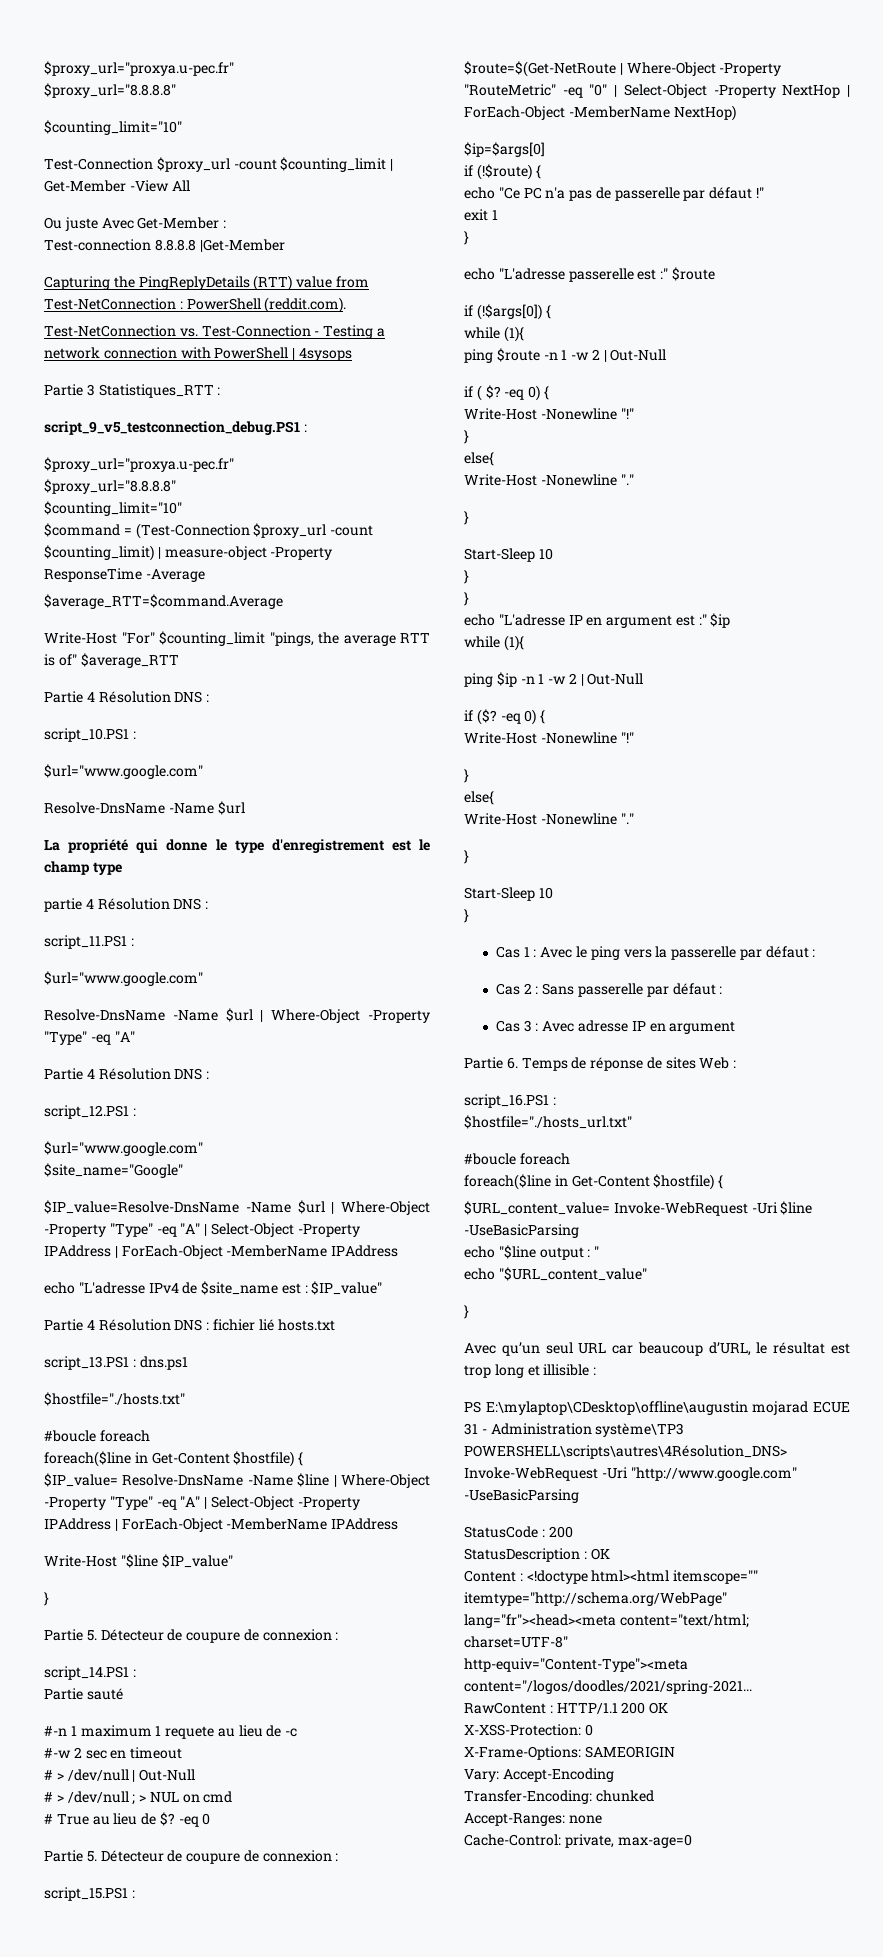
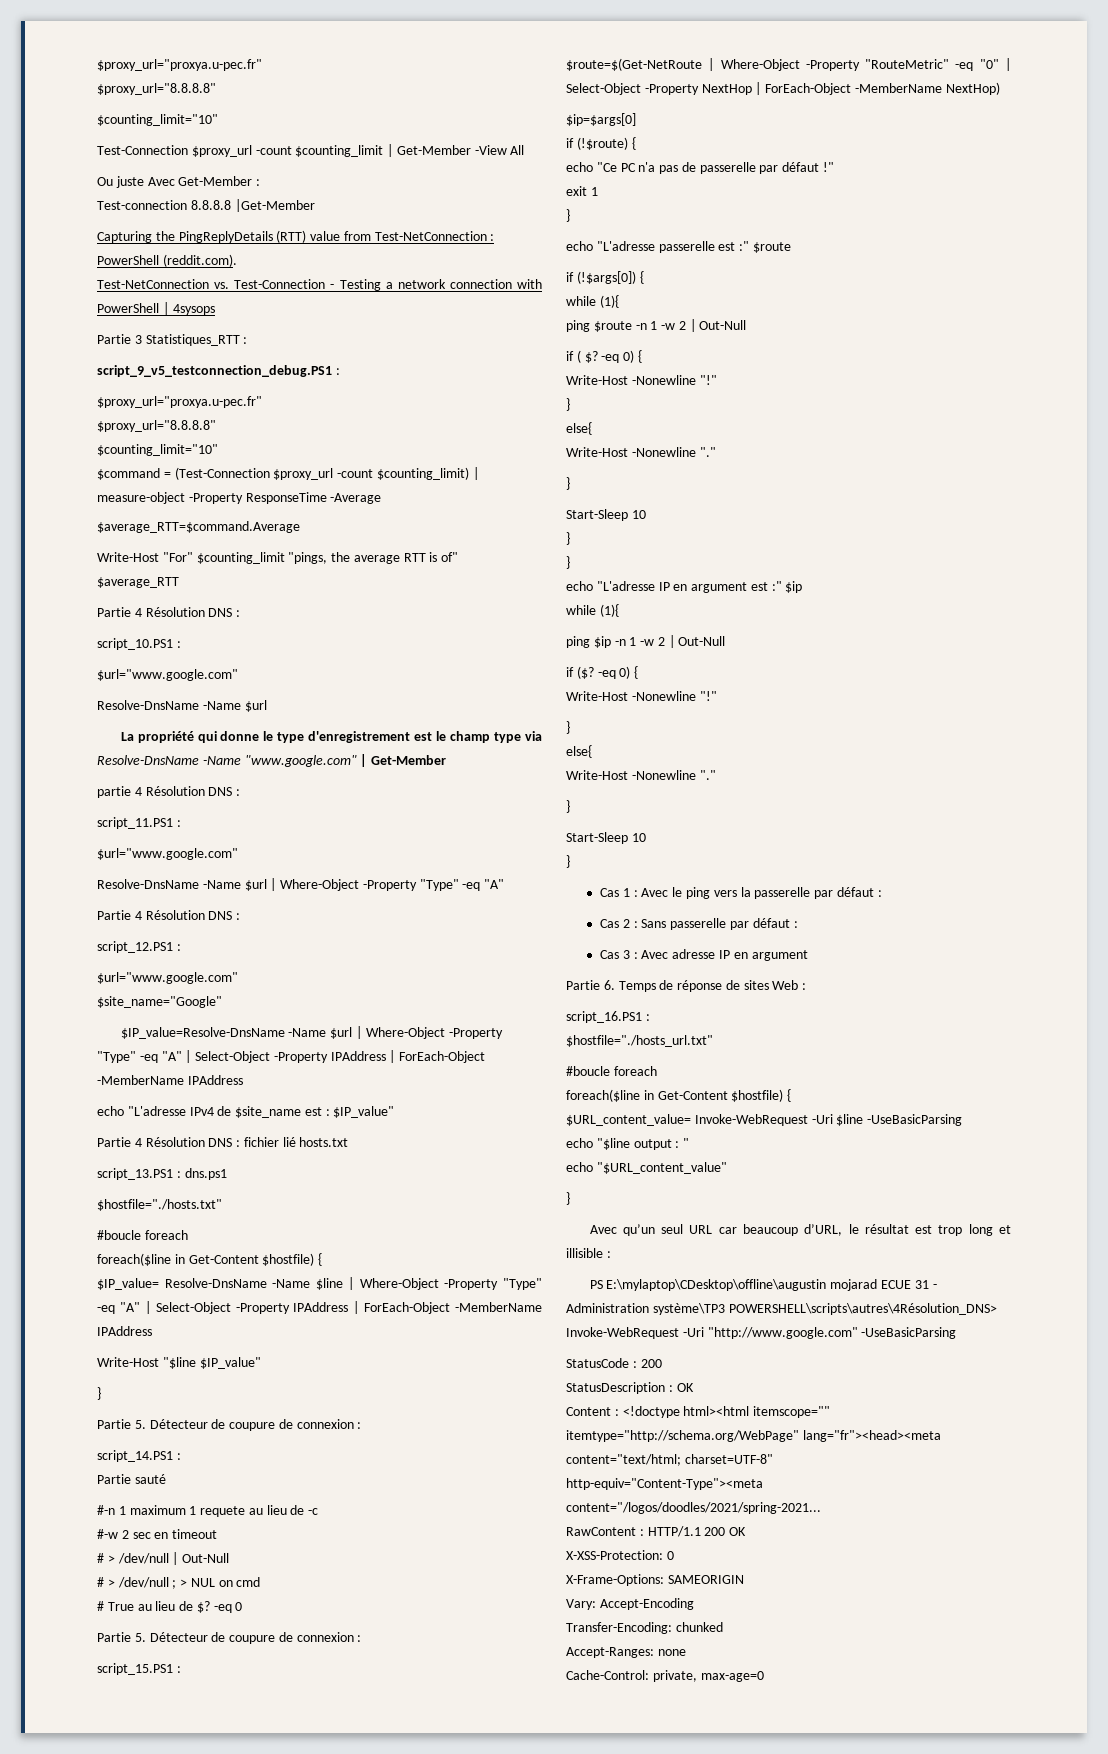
- La propriété qui donne le type d'enregistrement est le champ type
+ La propriété qui donne le type d'enregistrement est le champ type via Resolve-DnsName -Name "www.google.com" | Get-Member

